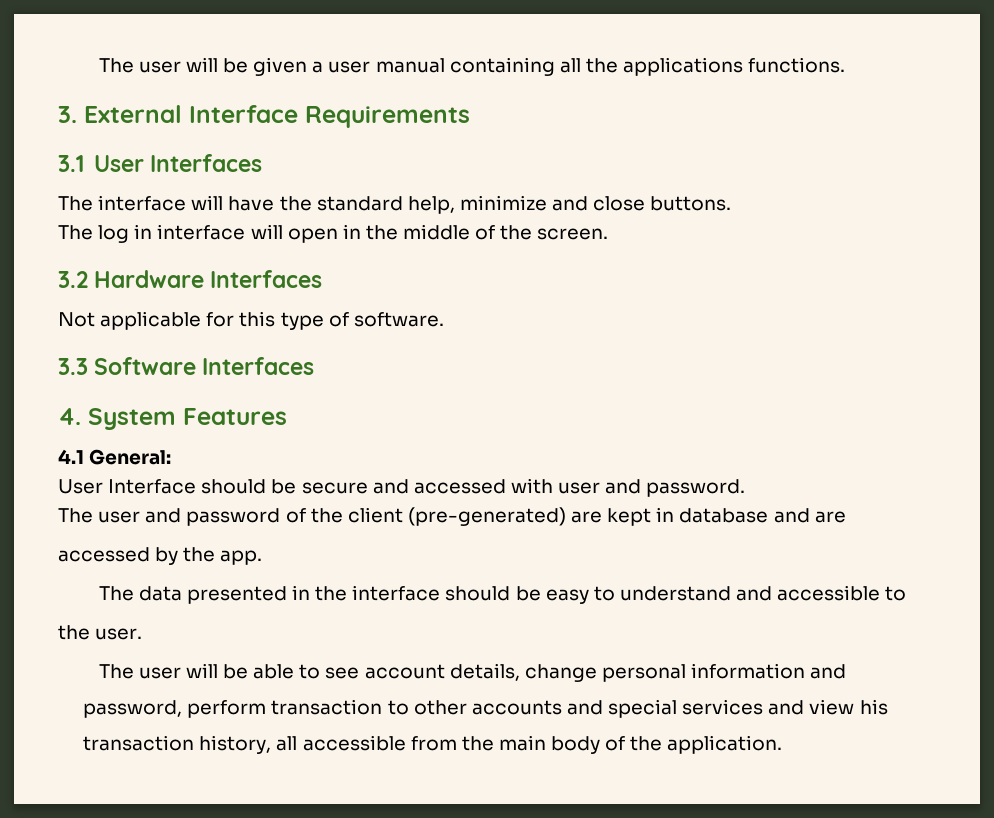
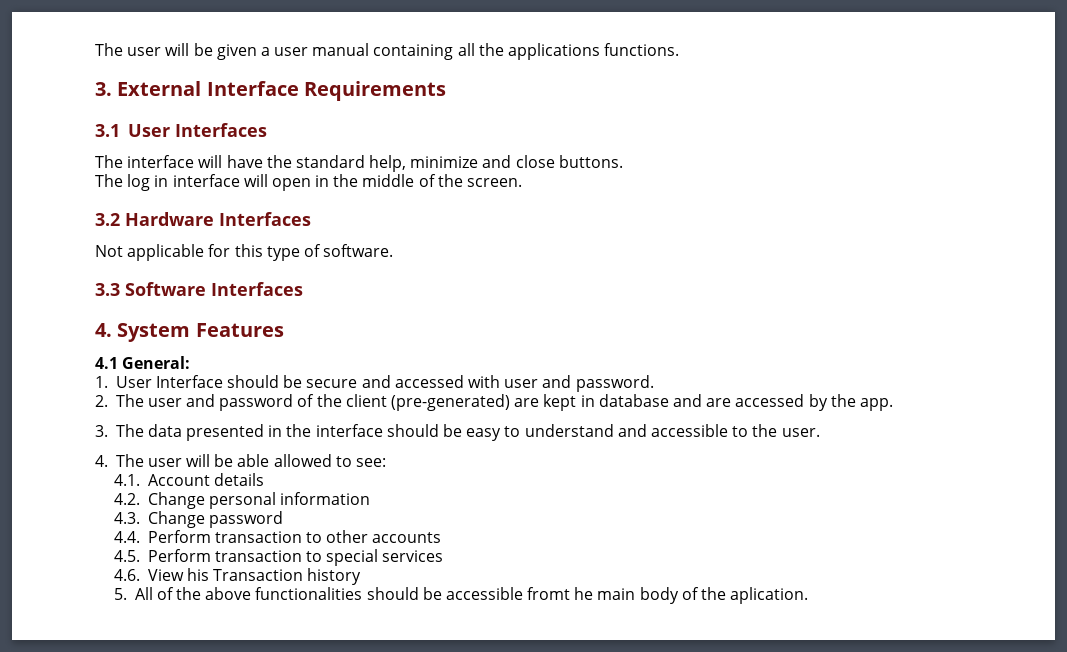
- User Interface should be secure and accessed with user and password.
+ 1. User Interface should be secure and accessed with user and password.
- The user and password of the client (pre-generated) are kept in database and are
- accessed by the app.
+ 2. The user and password of the client (pre-generated) are kept in database and are accessed by the app.
- The data presented in the interface should be easy to understand and accessible to
- the user.
+ 3. The data presented in the interface should be easy to understand and accessible to the user.
- The user will be able to see account details, change personal information and
- password, perform transaction to other accounts and special services and view his
- transaction history, all accessible from the main body of the application.
+ 4. The user will be able allowed to see:
+ 4.1. Account details
+ 4.2. Change personal information
+ 4.3. Change password
+ 4.4. Perform transaction to other accounts
+ 4.5. Perform transaction to special services
+ 4.6. View his Transaction history
+ 5. All of the above functionalities should be accessible fromt he main body of the aplication.

